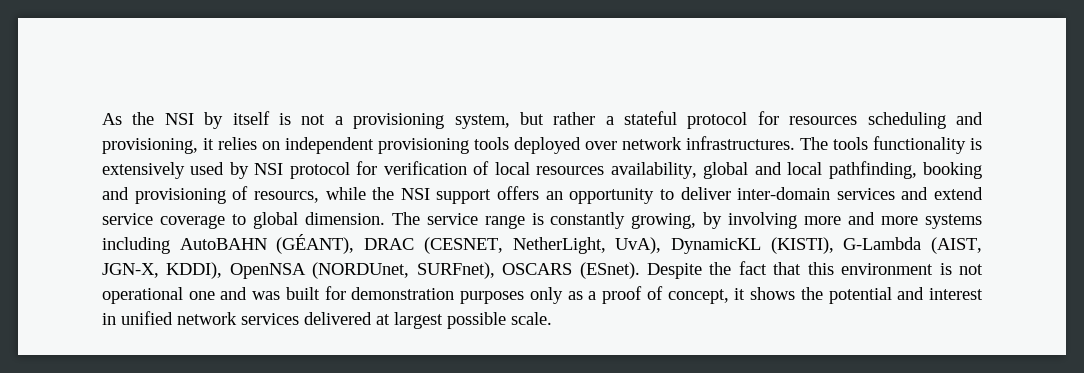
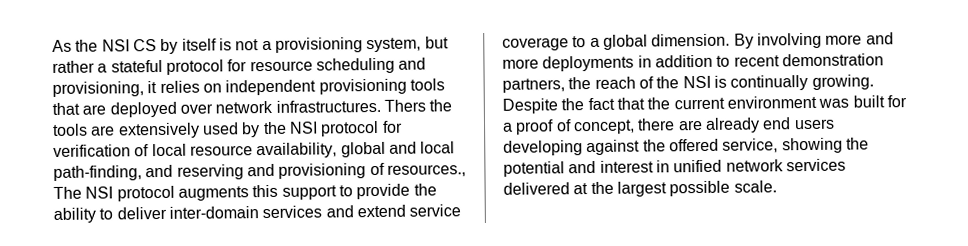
- As the NSI by itself is not a provisioning system, but rather a stateful protocol for resources scheduling and provisioning, it relies on independent provisioning tools deployed over network infrastructures.
+ As the NSI CS by itself is not a provisioning system, but rather a stateful protocol for resource scheduling and provisioning, it relies on independent provisioning tools that are deployed over network infrastructures.
- The tools functionality is extensively used by NSI protocol for verification of local resources availability, global and local pathfinding, booking and provisioning of resourcs, while the NSI support offers an opportunity to deliver inter-domain services and extend service coverage to global dimension.
+ Thers the tools are extensively used by the NSI protocol for verification of local resource availability, global and local path-finding, and reserving and provisioning of resources., The NSI protocol augments this support to provide the ability to deliver inter-domain services and extend service coverage to a global dimension.
- The service range is constantly growing, by involving more and more systems including AutoBAHN (GÉANT), DRAC (CESNET, NetherLight, UvA), DynamicKL (KISTI), G-Lambda (AIST, JGN-X, KDDI), OpenNSA (NORDUnet, SURFnet), OSCARS (ESnet). Despite the fact that this environment is not operational one and was built for demonstration purposes only as a proof of concept, it shows the potential and interest in unified network services delivered at largest possible scale.
+ By involving more and more deployments in addition to recent demonstration partners, the reach of the NSI is continually growing. Despite the fact that the current environment was built for a proof of concept, there are already end users developing against the offered service, showing the potential and interest in unified network services delivered at the largest possible scale.

